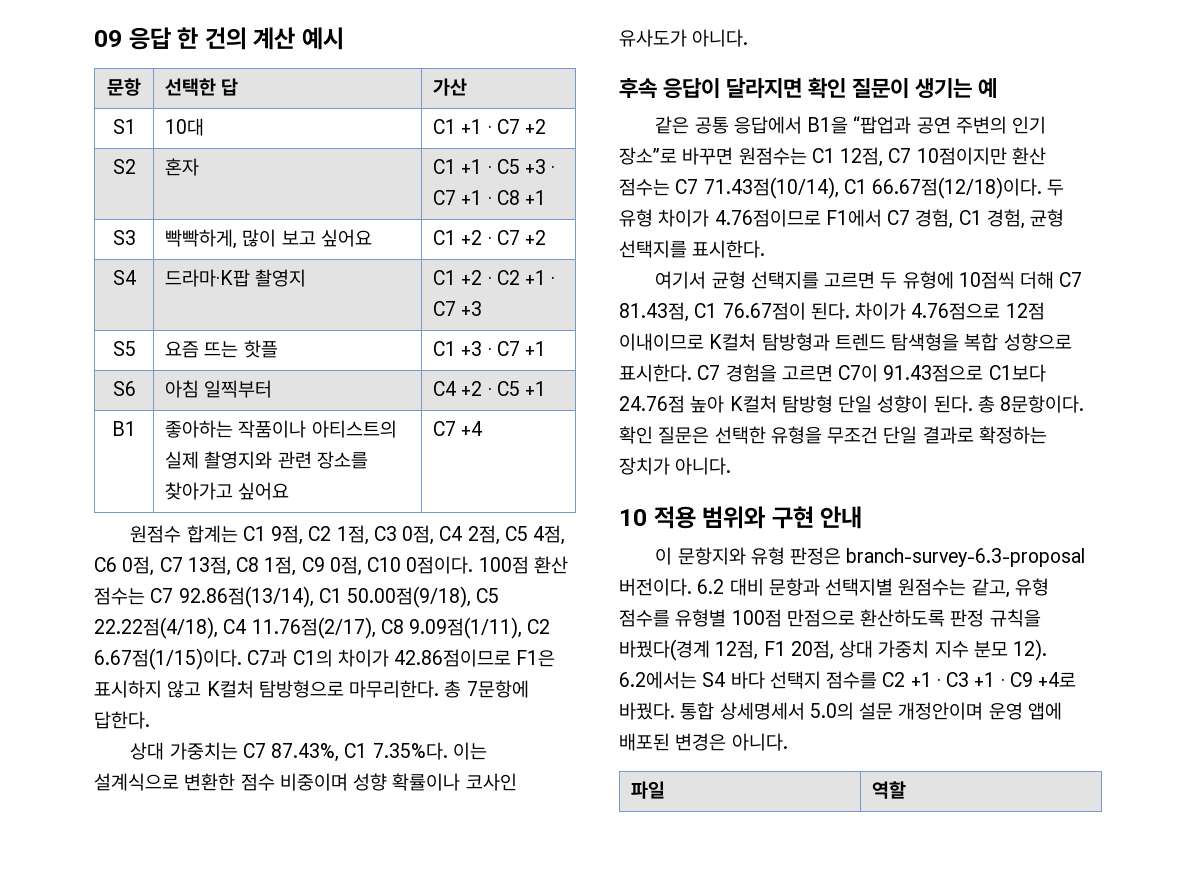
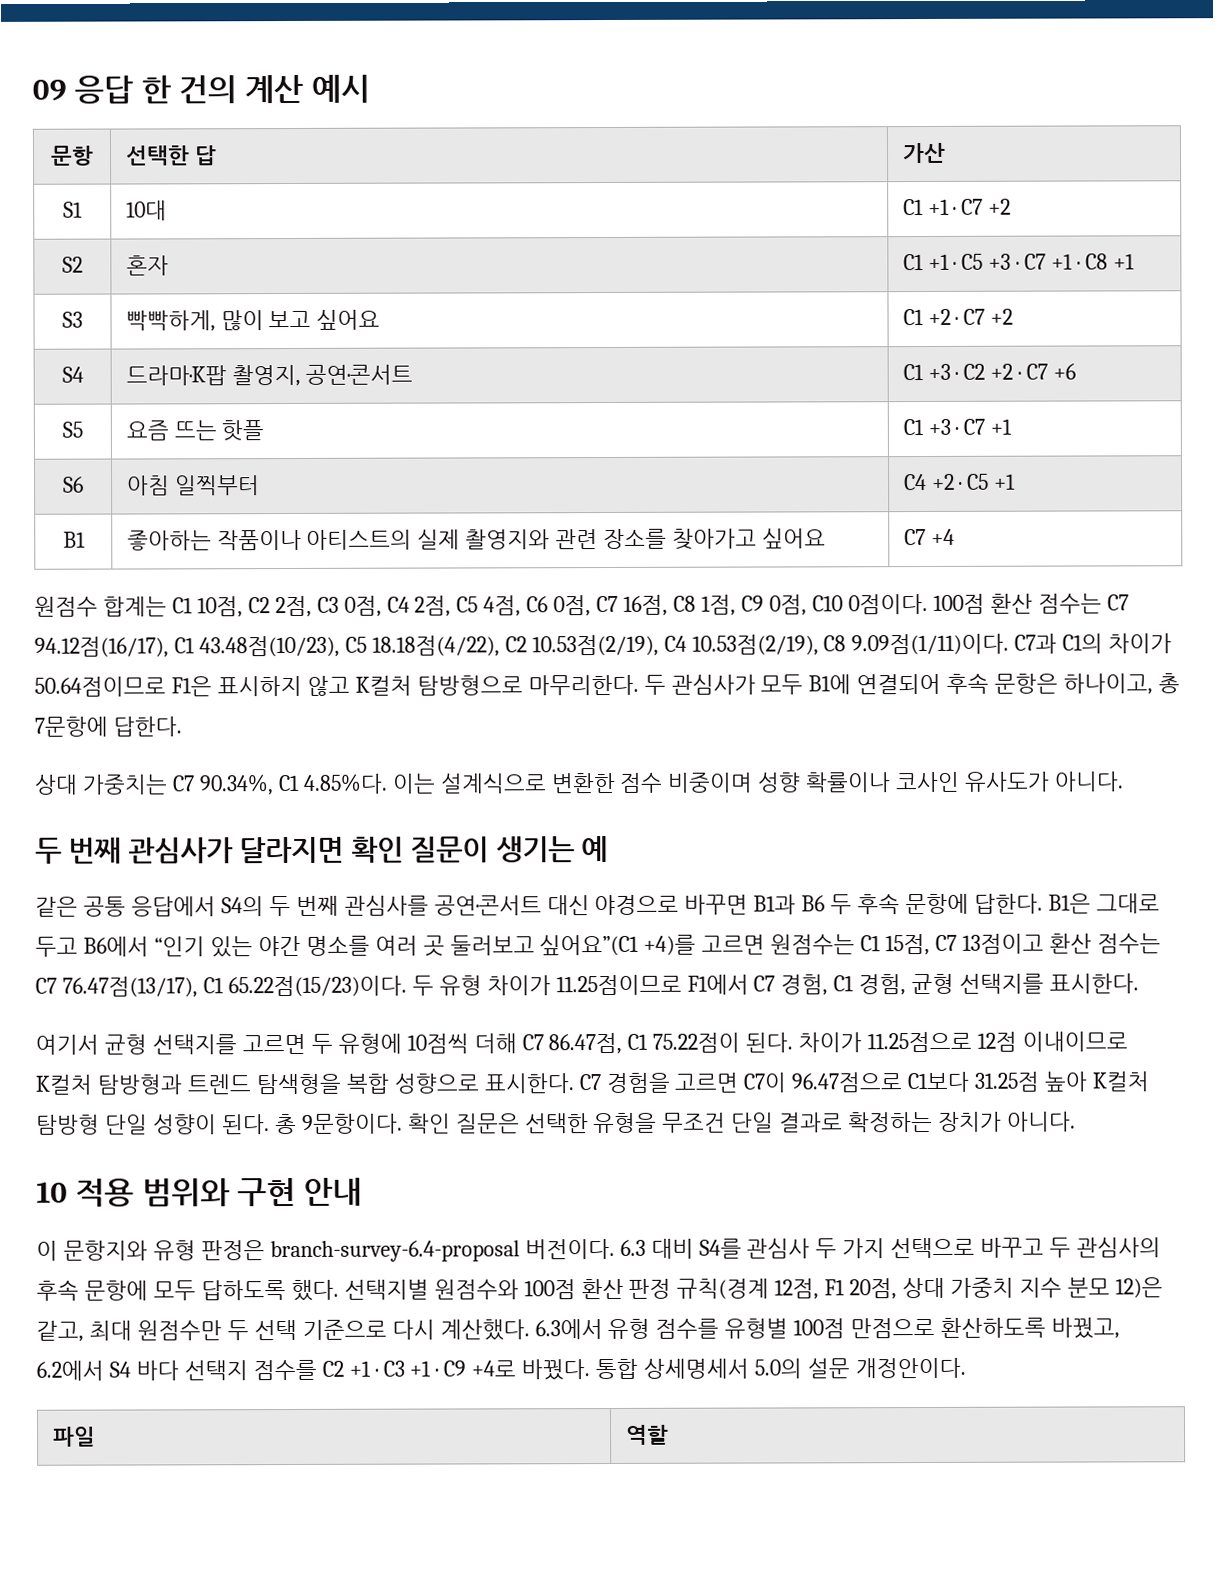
- S4 | 드라마·K팝 촬영지 | C1 +2 · C2 +1 · C7 +3
+ S4 | 드라마·K팝 촬영지, 공연·콘서트 | C1 +3 · C2 +2 · C7 +6
- 원점수 합계는 C1 9점, C2 1점, C3 0점, C4 2점, C5 4점, C6 0점, C7 13점, C8 1점, C9 0점, C10 0점이다.
+ 원점수 합계는 C1 10점, C2 2점, C3 0점, C4 2점, C5 4점, C6 0점, C7 16점, C8 1점, C9 0점, C10 0점이다.
- 100점 환산 점수는 C7 92.86점(13/14), C1 50.00점(9/18), C5 22.22점(4/18), C4 11.76점(2/17), C8 9.09점(1/11), C2 6.67점(1/15)이다. C7과 C1의 차이가 42.86점이므로 F1은 표시하지 않고 K컬처 탐방형으로 마무리한다.
+ 100점 환산 점수는 C7 94.12점(16/17), C1 43.48점(10/23), C5 18.18점(4/22), C2 10.53점(2/19), C4 10.53점(2/19), C8 9.09점(1/11)이다. C7과 C1의 차이가 50.64점이므로 F1은 표시하지 않고 K컬처 탐방형으로 마무리한다.
- 총 7문항에 답한다.
+ 두 관심사가 모두 B1에 연결되어 후속 문항은 하나이고, 총 7문항에 답한다.
- 상대 가중치는 C7 87.43%, C1 7.35%다. 이는 설계식으로 변환한 점수 비중이며 성향 확률이나 코사인 유사도가 아니다.
+ 상대 가중치는 C7 90.34%, C1 4.85%다. 이는 설계식으로 변환한 점수 비중이며 성향 확률이나 코사인 유사도가 아니다.
- 후속 응답이 달라지면 확인 질문이 생기는 예
+ 두 번째 관심사가 달라지면 확인 질문이 생기는 예
- 같은 공통 응답에서 B1을 “팝업과 공연 주변의 인기 장소”로 바꾸면 원점수는 C1 12점, C7 10점이지만 환산 점수는 C7 71.43점(10/14), C1 66.67점(12/18)이다. 두 유형 차이가 4.76점이므로 F1에서 C7 경험, C1 경험, 균형 선택지를 표시한다.
+ 같은 공통 응답에서 S4의 두 번째 관심사를 공연·콘서트 대신 야경으로 바꾸면 B1과 B6 두 후속 문항에 답한다. B1은 그대로 두고 B6에서 “인기 있는 야간 명소를 여러 곳 둘러보고 싶어요”(C1 +4)를 고르면 원점수는 C1 15점, C7 13점이고 환산 점수는 C7 76.47점(13/17), C1 65.22점(15/23)이다. 두 유형 차이가 11.25점이므로 F1에서 C7 경험, C1 경험, 균형 선택지를 표시한다.
- 여기서 균형 선택지를 고르면 두 유형에 10점씩 더해 C7 81.43점, C1 76.67점이 된다.
+ 여기서 균형 선택지를 고르면 두 유형에 10점씩 더해 C7 86.47점, C1 75.22점이 된다.
- 차이가 4.76점으로 12점 이내이므로 K컬처 탐방형과 트렌드 탐색형을 복합 성향으로 표시한다.
+ 차이가 11.25점으로 12점 이내이므로 K컬처 탐방형과 트렌드 탐색형을 복합 성향으로 표시한다.
- C7 경험을 고르면 C7이 91.43점으로 C1보다 24.76점 높아 K컬처 탐방형 단일 성향이 된다.
+ C7 경험을 고르면 C7이 96.47점으로 C1보다 31.25점 높아 K컬처 탐방형 단일 성향이 된다.
- 총 8문항이다.
+ 총 9문항이다.
- 이 문항지와 유형 판정은 branch-survey-6.3-proposal 버전이다. 6.2 대비 문항과 선택지별 원점수는 같고, 유형 점수를 유형별 100점 만점으로 환산하도록 판정 규칙을 바꿨다(경계 12점, F1 20점, 상대 가중치 지수 분모 12). 6.2에서는 S4 바다 선택지 점수를 C2 +1 · C3 +1 · C9 +4로 바꿨다.
+ 이 문항지와 유형 판정은 branch-survey-6.4-proposal 버전이다. 6.3 대비 S4를 관심사 두 가지 선택으로 바꾸고 두 관심사의 후속 문항에 모두 답하도록 했다. 선택지별 원점수와 100점 환산 판정 규칙(경계 12점, F1 20점, 상대 가중치 지수 분모 12)은 같고, 최대 원점수만 두 선택 기준으로 다시 계산했다. 6.3에서 유형 점수를 유형별 100점 만점으로 환산하도록 바꿨고, 6.2에서 S4 바다 선택지 점수를 C2 +1 · C3 +1 · C9 +4로 바꿨다.
- 통합 상세명세서 5.0의 설문 개정안이며 운영 앱에 배포된 변경은 아니다.
+ 통합 상세명세서 5.0의 설문 개정안이다.

